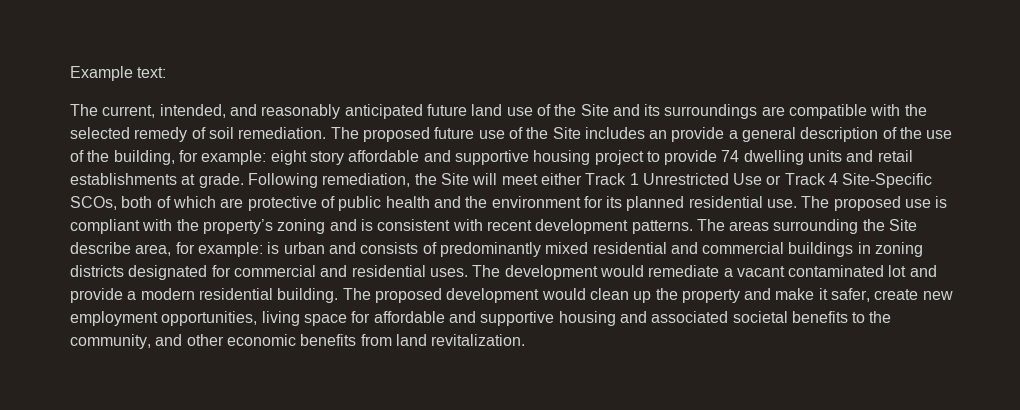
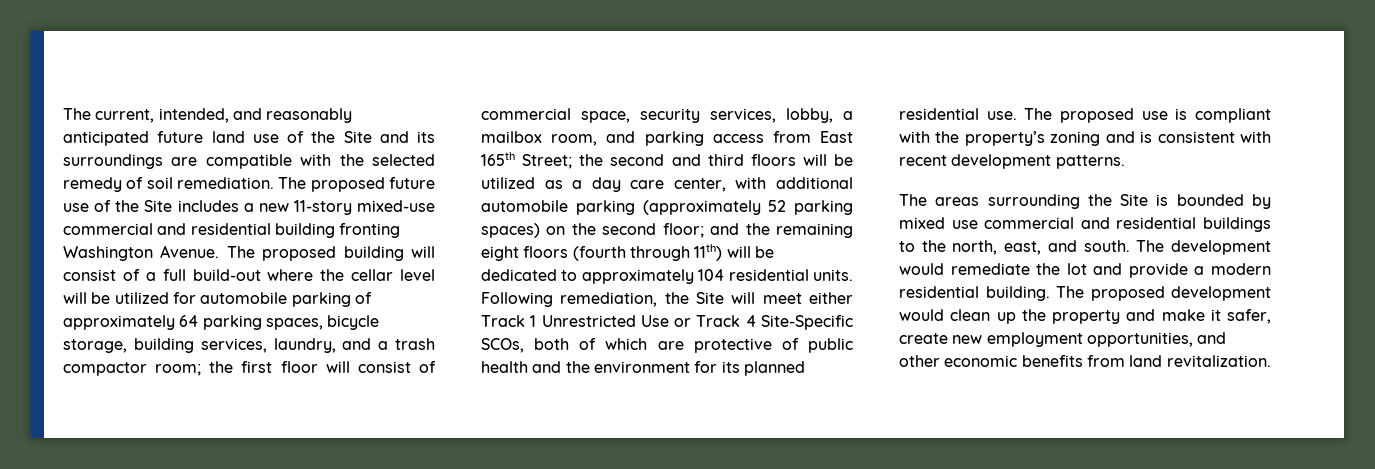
- Example text:
- The proposed future use of the Site includes an provide a general description of the use of the building, for example: eight story affordable and supportive housing project to provide 74 dwelling units and retail establishments at grade.
+ The proposed future use of the Site includes a new 11-story mixed-use commercial and residential building fronting Washington Avenue. The proposed building will consist of a full build-out where the cellar level will be utilized for automobile parking of approximately 64 parking spaces, bicycle storage, building services, laundry, and a trash compactor room; the first floor will consist of commercial space, security services, lobby, a mailbox room, and parking access from East 165th Street; the second and third floors will be utilized as a day care center, with additional automobile parking (approximately 52 parking spaces) on the second floor; and the remaining eight floors (fourth through 11th) will be dedicated to approximately 104 residential units.
- The proposed use is compliant with the property’s zoning and is consistent with recent development patterns. The areas surrounding the Site describe area, for example: is urban and consists of predominantly mixed residential and commercial buildings in zoning districts designated for commercial and residential uses.
+ The proposed use is compliant with the property’s zoning and is consistent with recent development patterns.
+ The areas surrounding the Site is bounded by mixed use commercial and residential buildings to the north, east, and south.
- The development would remediate a vacant contaminated lot and provide a modern residential building.
+ The development would remediate the lot and provide a modern residential building.
- The proposed development would clean up the property and make it safer, create new employment opportunities, living space for affordable and supportive housing and associated societal benefits to the community, and other economic benefits from land revitalization.
+ The proposed development would clean up the property and make it safer, create new employment opportunities, and other economic benefits from land revitalization.

